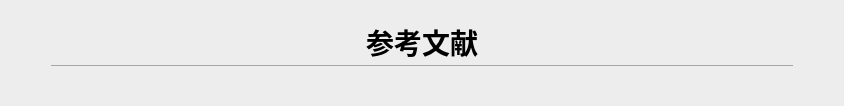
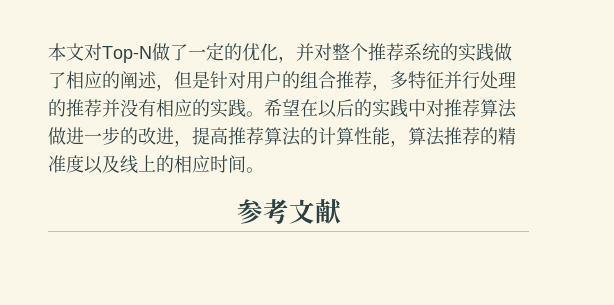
+ 本文对Top-N做了一定的优化，并对整个推荐系统的实践做了相应的阐述，但是针对用户的组合推荐，多特征并行处理的推荐并没有相应的实践。希望在以后的实践中对推荐算法做进一步的改进，提高推荐算法的计算性能，算法推荐的精准度以及线上的相应时间。

